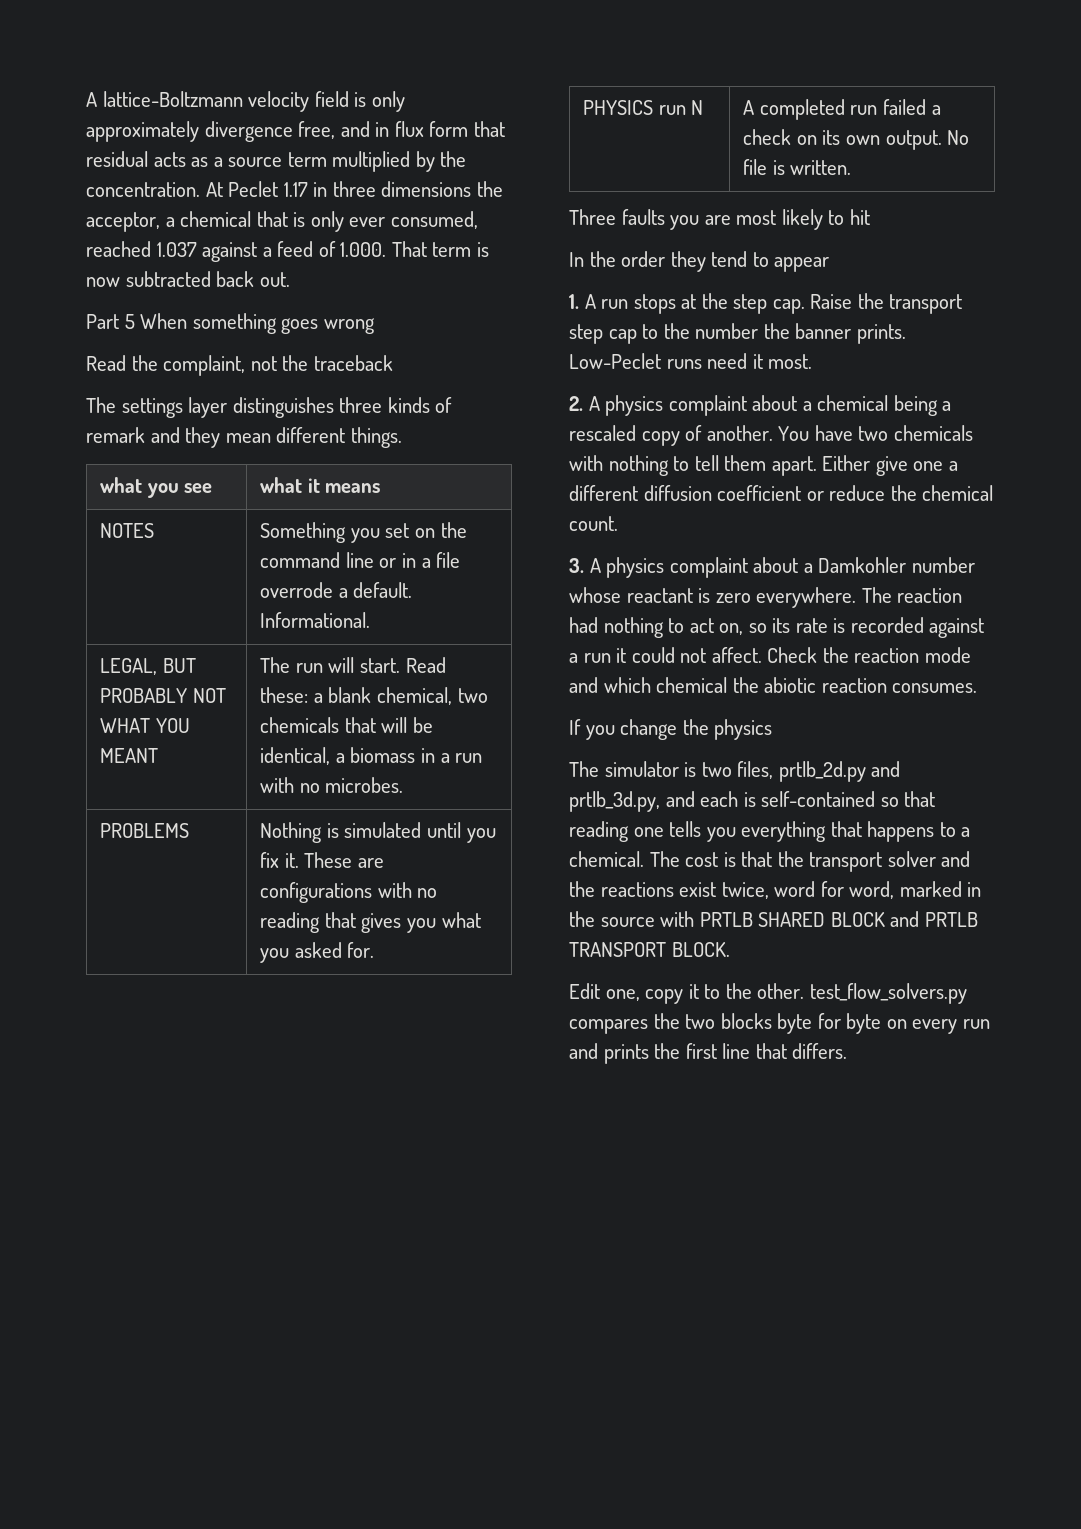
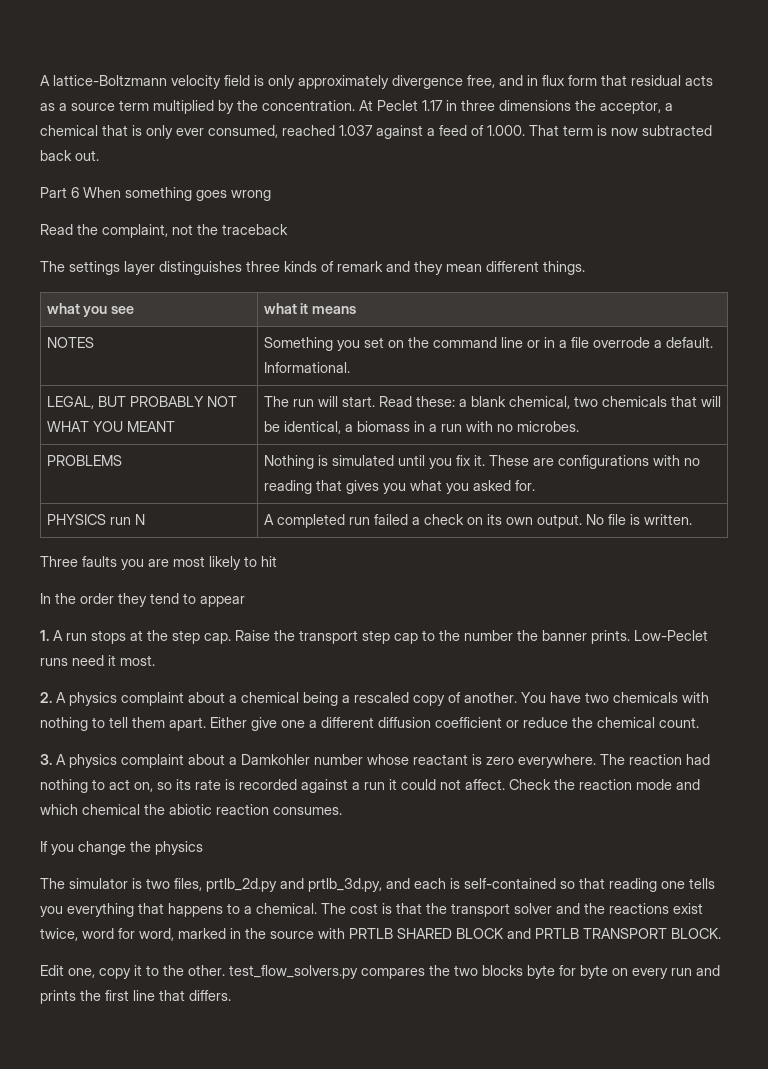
- Part 5 When something goes wrong
+ Part 6 When something goes wrong

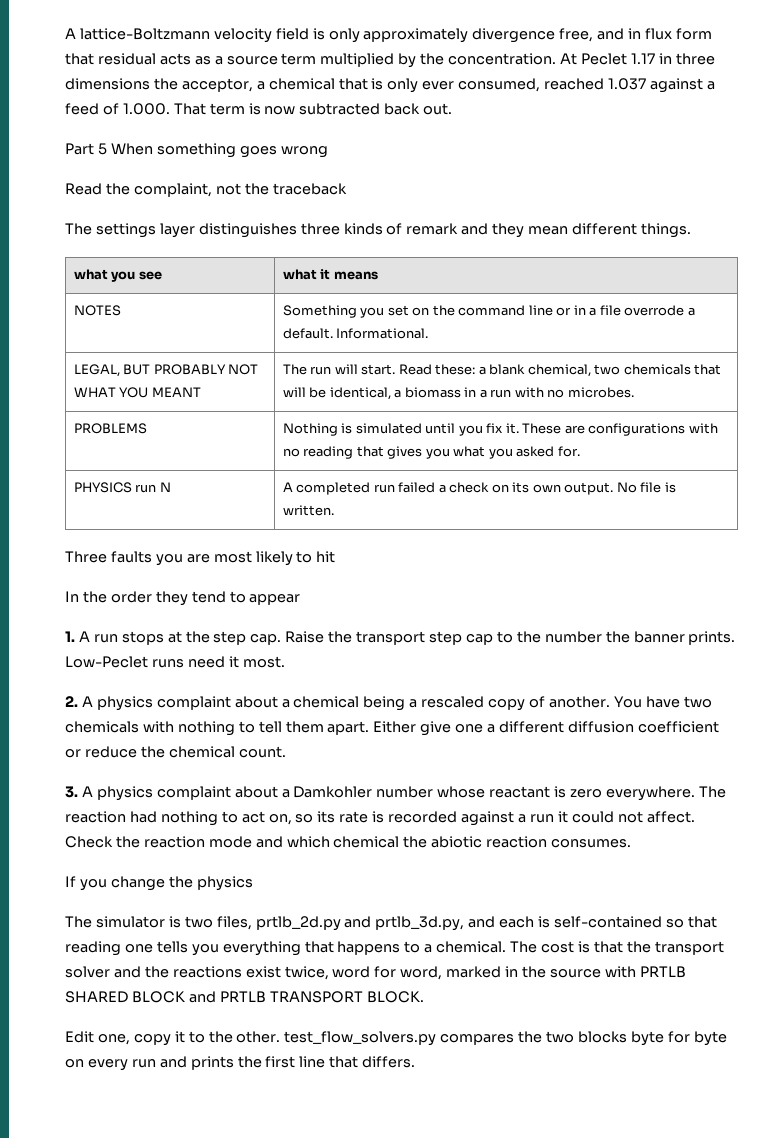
- Part 6 When something goes wrong
+ Part 5 When something goes wrong

